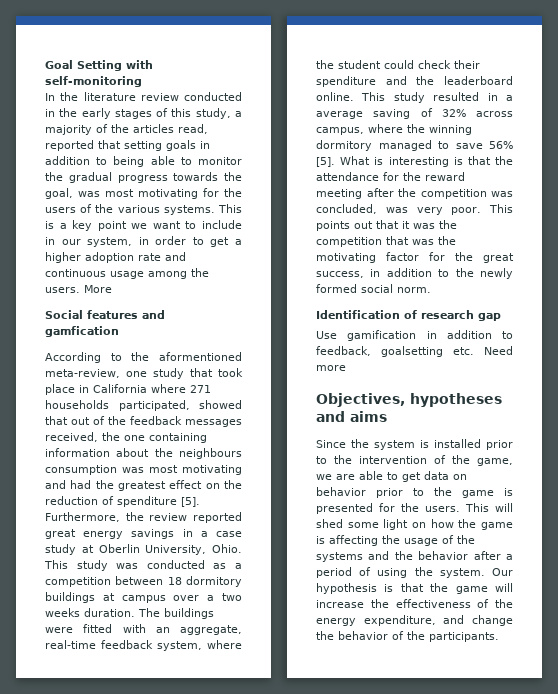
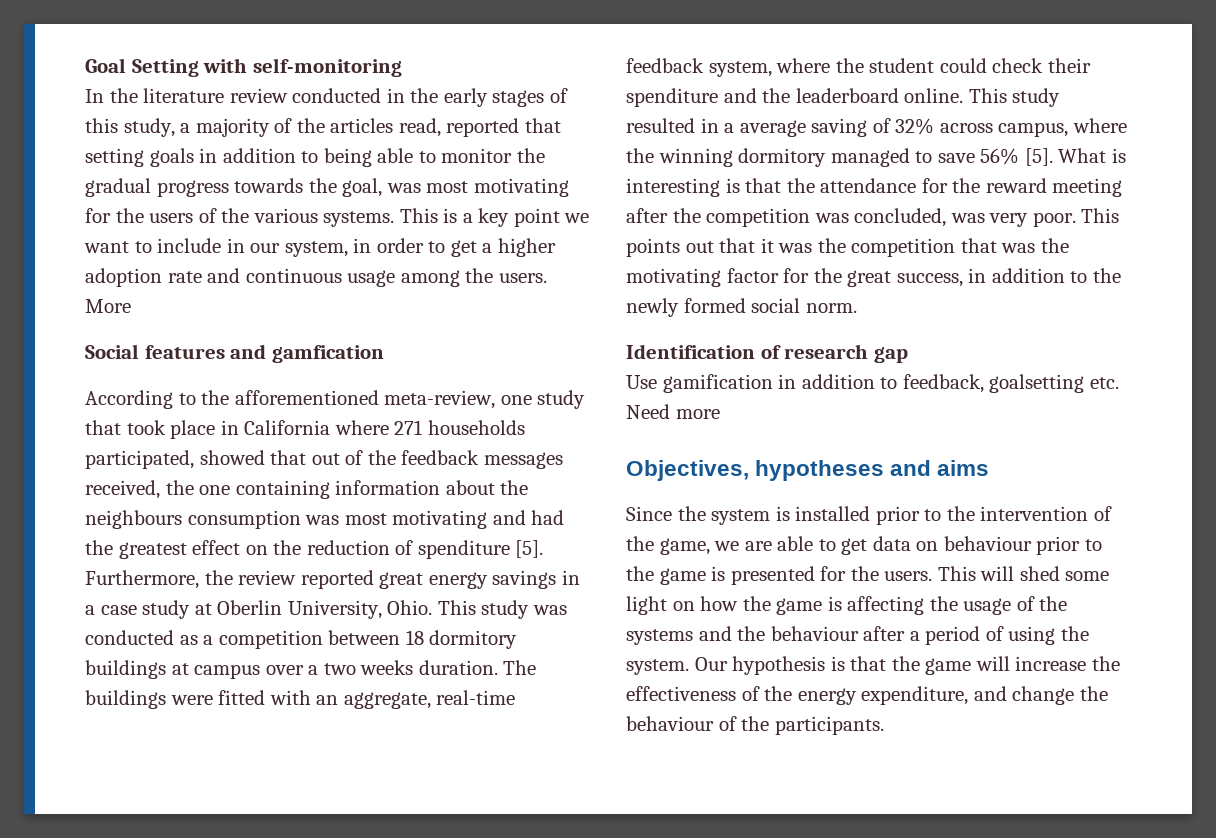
- According to the aformentioned meta-review, one study that took place in California where 271 households participated, showed that out of the feedback messages received, the one containing information about the neighbours consumption was most motivating and had the greatest effect on the reduction of spenditure [5].
+ According to the afforementioned meta-review, one study that took place in California where 271 households participated, showed that out of the feedback messages received, the one containing information about the neighbours consumption was most motivating and had the greatest effect on the reduction of spenditure [5].
- Since the system is installed prior to the intervention of the game, we are able to get data on behavior prior to the game is presented for the users.
+ Since the system is installed prior to the intervention of the game, we are able to get data on behaviour prior to the game is presented for the users.
- This will shed some light on how the game is affecting the usage of the systems and the behavior after a period of using the system.
+ This will shed some light on how the game is affecting the usage of the systems and the behaviour after a period of using the system.
- Our hypothesis is that the game will increase the effectiveness of the energy expenditure, and change the behavior of the participants.
+ Our hypothesis is that the game will increase the effectiveness of the energy expenditure, and change the behaviour of the participants.

